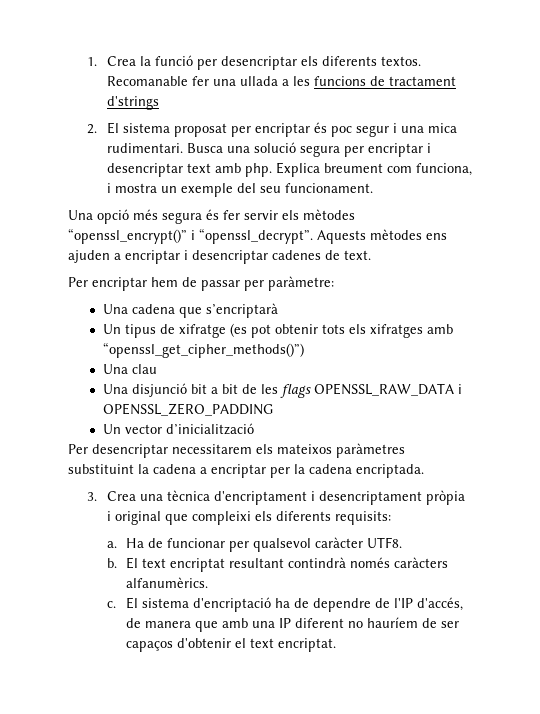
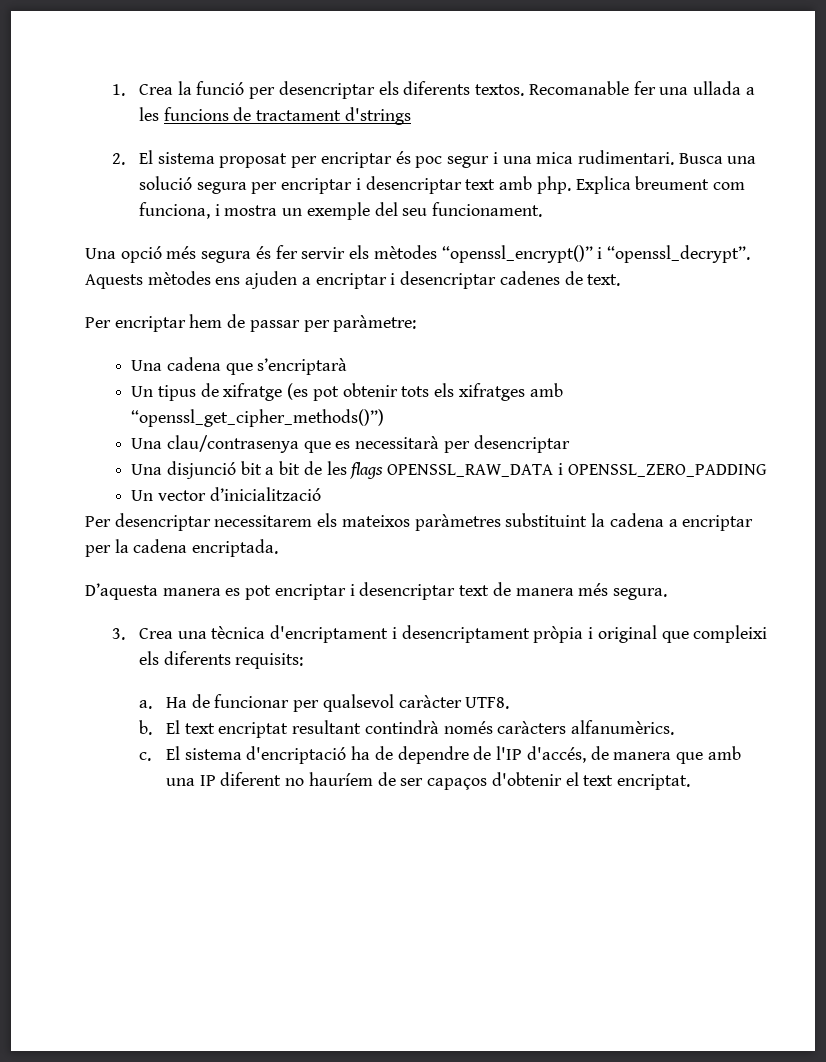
- Una clau
+ Una clau/contrasenya que es necessitarà per desencriptar
+ D’aquesta manera es pot encriptar i desencriptar text de manera més segura.

